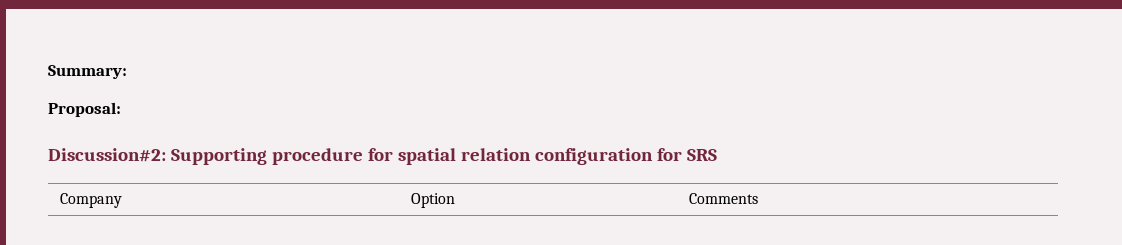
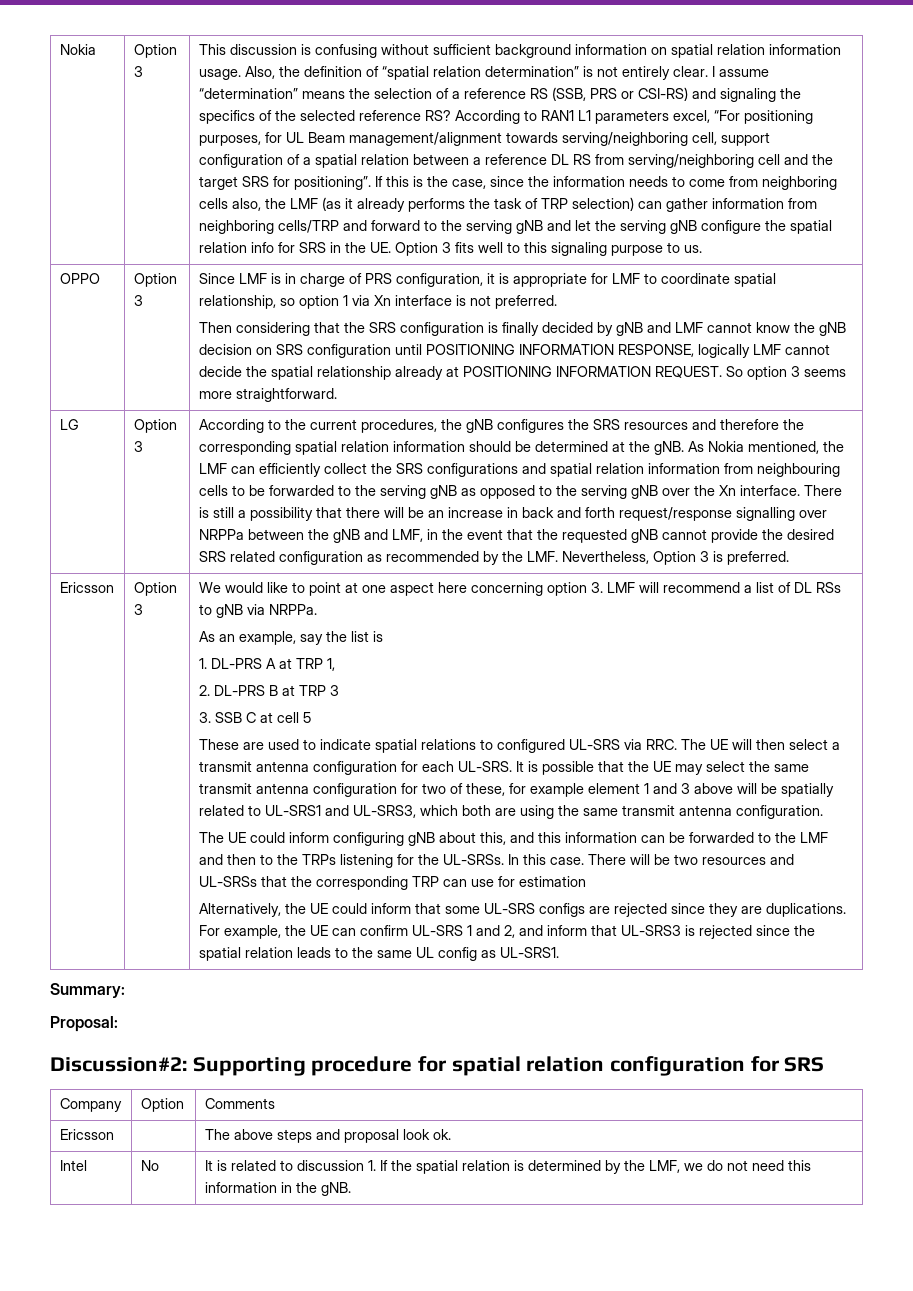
+ Nokia | Option 3 | This discussion is confusing without sufficient background information on spatial relation information usage. Also, the definition of “spatial relation determination” is not entirely clear. I assume “determination” means the selection of a reference RS (SSB, PRS or CSI-RS) and signaling the specifics of the selected reference RS? According to RAN1 L1 parameters excel, “For positioning purposes, for UL Beam management/alignment towards serving/neighboring cell, support configuration of a spatial relation between a reference DL RS from serving/neighboring cell and the target SRS for positioning”. If this is the case, since the information needs to come from neighboring cells also, the LMF (as it already performs the task of TRP selection) can gather information from neighboring cells/TRP and forward to the serving gNB and let the serving gNB configure the spatial relation info for SRS in the UE. Option 3 fits well to this signaling purpose to us.
+ OPPO | Option 3 | Since LMF is in charge of PRS configuration, it is appropriate for LMF to coordinate spatial relationship, so option 1 via Xn interface is not preferred.
+ Then considering that the SRS configuration is finally decided by gNB and LMF cannot know the gNB decision on SRS configuration until POSITIONING INFORMATION RESPONSE, logically LMF cannot decide the spatial relationship already at POSITIONING INFORMATION REQUEST. So option 3 seems more straightforward.
+ LG | Option 3 | According to the current procedures, the gNB configures the SRS resources and therefore the corresponding spatial relation information should be determined at the gNB. As Nokia mentioned, the LMF can efficiently collect the SRS configurations and spatial relation information from neighbouring cells to be forwarded to the serving gNB as opposed to the serving gNB over the Xn interface. There is still a possibility that there will be an increase in back and forth request/response signalling over NRPPa between the gNB and LMF, in the event that the requested gNB cannot provide the desired SRS related configuration as recommended by the LMF. Nevertheless, Option 3 is preferred.
+ Ericsson | Option 3 | We would like to point at one aspect here concerning option 3. LMF will recommend a list of DL RSs to gNB via NRPPa.
+ As an example, say the list is
+ 1. DL-PRS A at TRP 1,
+ 2. DL-PRS B at TRP 3
+ 3. SSB C at cell 5
+ These are used to indicate spatial relations to configured UL-SRS via RRC. The UE will then select a transmit antenna configuration for each UL-SRS. It is possible that the UE may select the same transmit antenna configuration for two of these, for example element 1 and 3 above will be spatially related to UL-SRS1 and UL-SRS3, which both are using the same transmit antenna configuration.
+ The UE could inform configuring gNB about this, and this information can be forwarded to the LMF and then to the TRPs listening for the UL-SRSs. In this case. There will be two resources and UL-SRSs that the corresponding TRP can use for estimation
+ Alternatively, the UE could inform that some UL-SRS configs are rejected since they are duplications. For example, the UE can confirm UL-SRS 1 and 2, and inform that UL-SRS3 is rejected since the spatial relation leads to the same UL config as UL-SRS1.
+ Ericsson | | The above steps and proposal look ok.
+ Intel | No | It is related to discussion 1. If the spatial relation is determined by the LMF, we do not need this information in the gNB.

